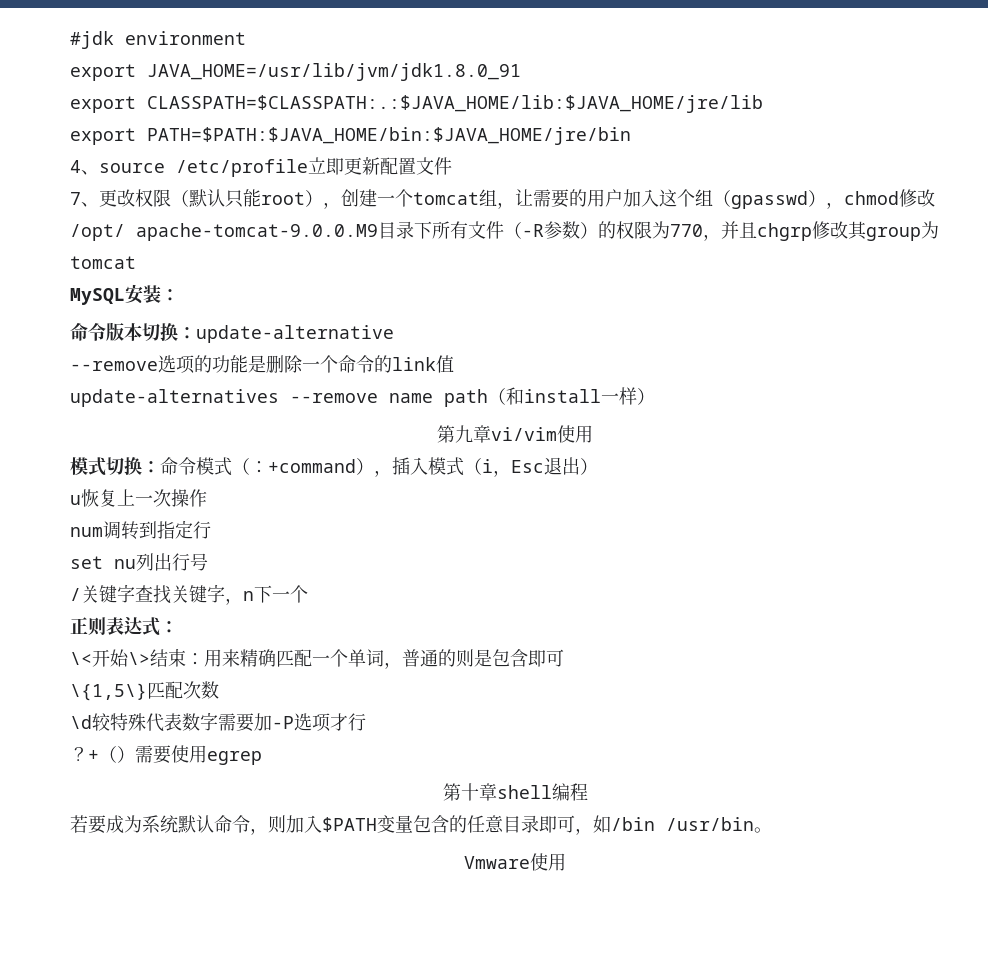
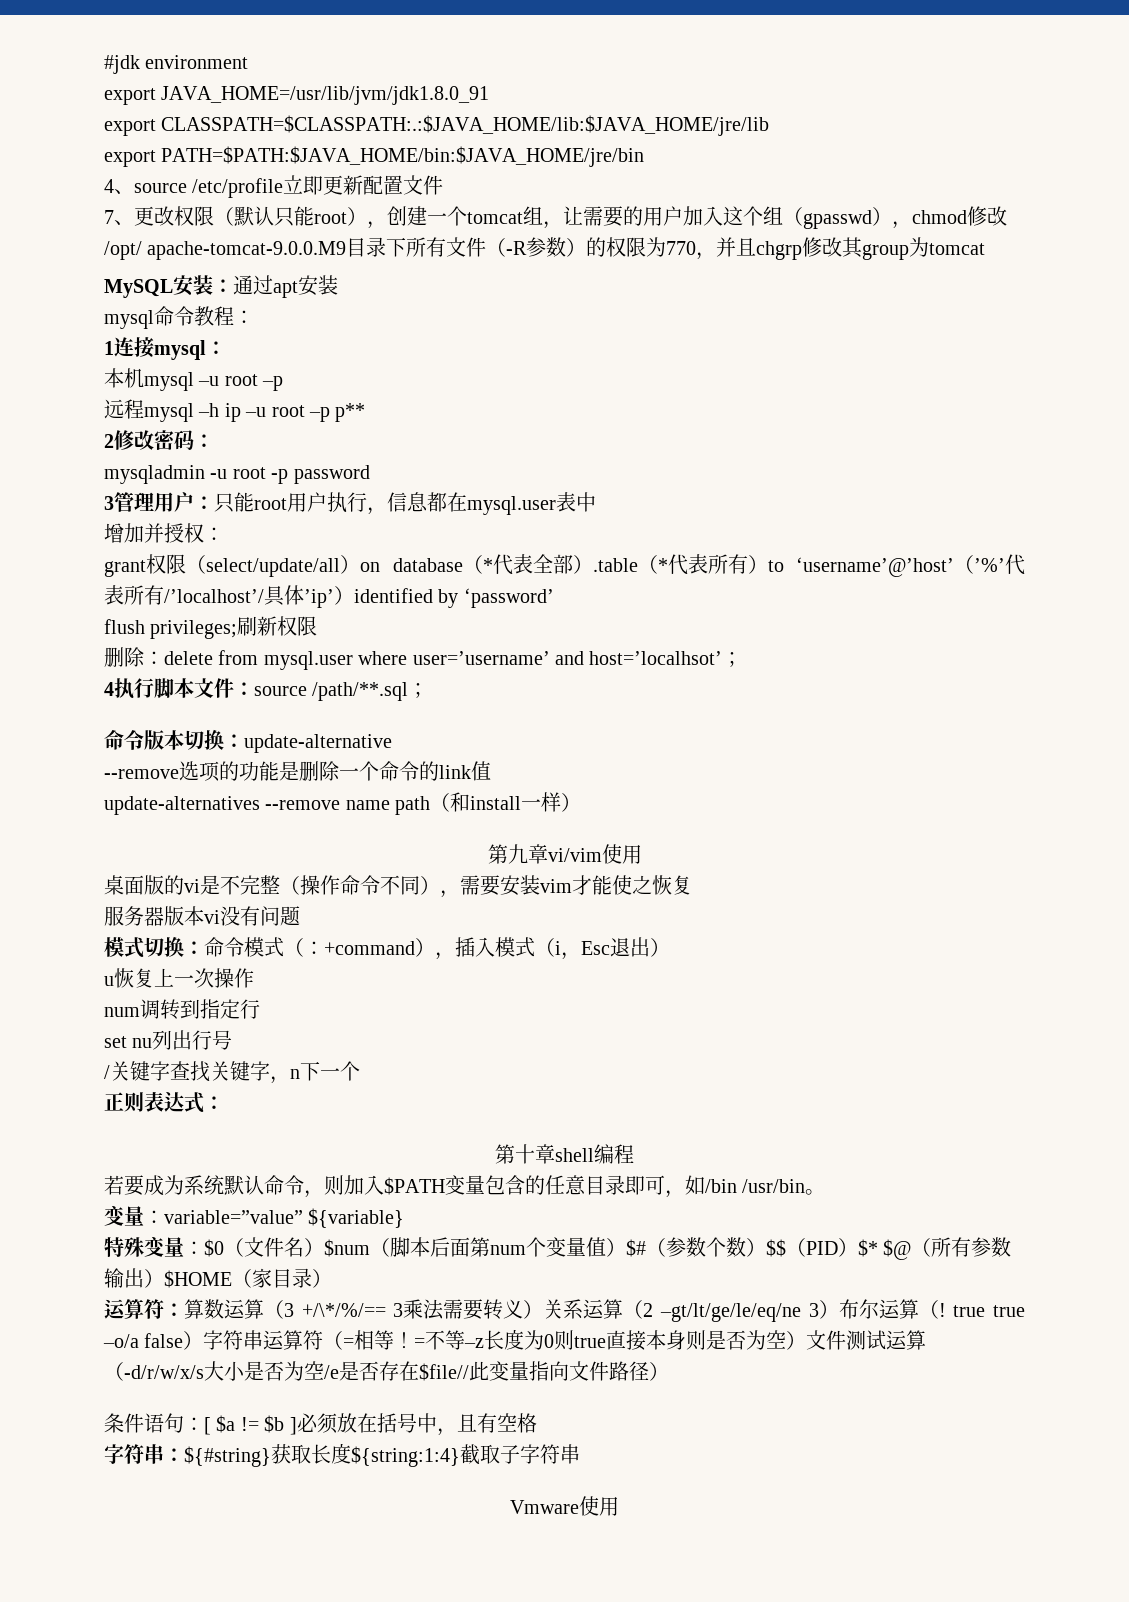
- MySQL安装：
+ MySQL安装：通过apt安装
+ mysql命令教程：
+ 1连接mysql：
+ 本机mysql –u root –p
+ 远程mysql –h ip –u root –p p**
+ 2修改密码：
+ mysqladmin -u root -p password
+ 3管理用户：只能root用户执行，信息都在mysql.user表中
+ 增加并授权：
+ grant权限（select/update/all）on database（*代表全部）.table（*代表所有）to ‘username’@’host’（’%’代表所有/’localhost’/具体’ip’）identified by ‘password’
+ flush privileges;刷新权限
+ 删除：delete from mysql.user where user=’username’ and host=’localhsot’；
+ 4执行脚本文件：source /path/**.sql；
+ 桌面版的vi是不完整（操作命令不同），需要安装vim才能使之恢复
+ 服务器版本vi没有问题
- \<开始\>结束：用来精确匹配一个单词，普通的则是包含即可
- \{1,5\}匹配次数
- \d较特殊代表数字需要加-P选项才行
- ？+（）需要使用egrep
+ 变量：variable=”value” ${variable}
+ 特殊变量：$0（文件名）$num（脚本后面第num个变量值）$#（参数个数）$$（PID）$* $@（所有参数输出）$HOME（家目录）
+ 运算符：算数运算（3 +/\*/%/== 3乘法需要转义）关系运算（2 –gt/lt/ge/le/eq/ne 3）布尔运算（! true true –o/a false）字符串运算符（=相等！=不等–z长度为0则true直接本身则是否为空）文件测试运算（-d/r/w/x/s大小是否为空/e是否存在$file//此变量指向文件路径）
+ 条件语句：[ $a != $b ]必须放在括号中，且有空格
+ 字符串：${#string}获取长度${string:1:4}截取子字符串

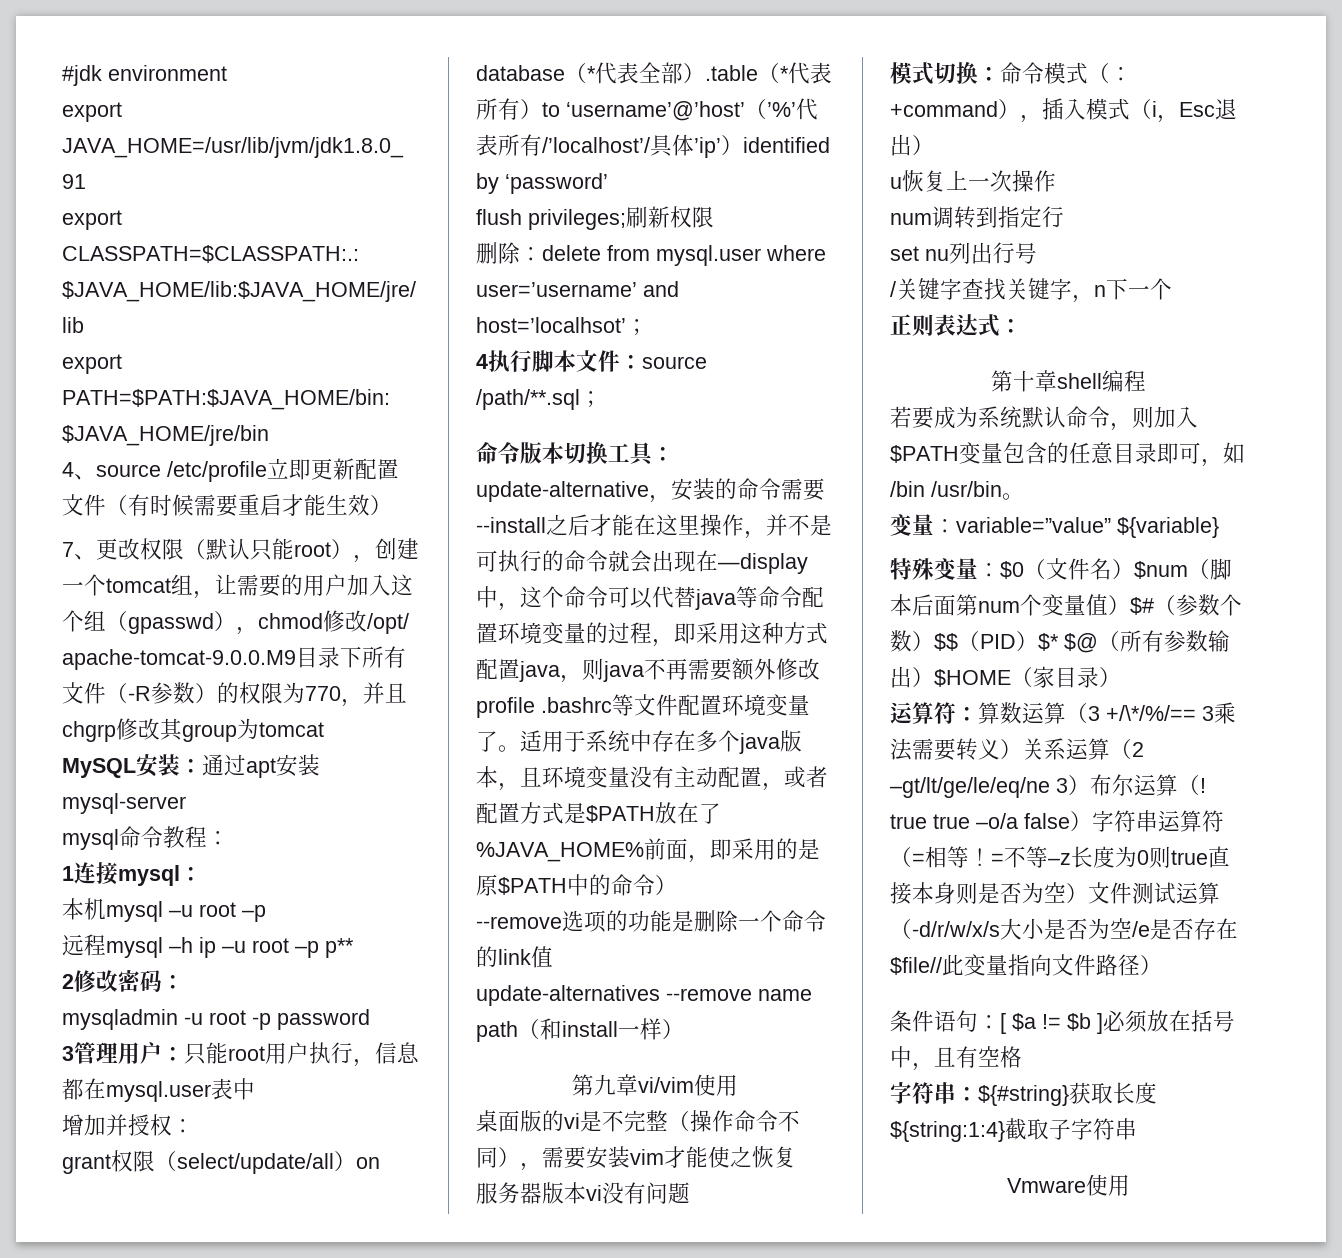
- 4、source /etc/profile立即更新配置文件
+ 4、source /etc/profile立即更新配置文件（有时候需要重启才能生效）
- MySQL安装：通过apt安装
+ MySQL安装：通过apt安装mysql-server
- 命令版本切换：update-alternative
+ 命令版本切换工具：update-alternative，安装的命令需要--install之后才能在这里操作，并不是可执行的命令就会出现在—display中，这个命令可以代替java等命令配置环境变量的过程，即采用这种方式配置java，则java不再需要额外修改profile .bashrc等文件配置环境变量了。适用于系统中存在多个java版本，且环境变量没有主动配置，或者配置方式是$PATH放在了%JAVA_HOME%前面，即采用的是原$PATH中的命令）

